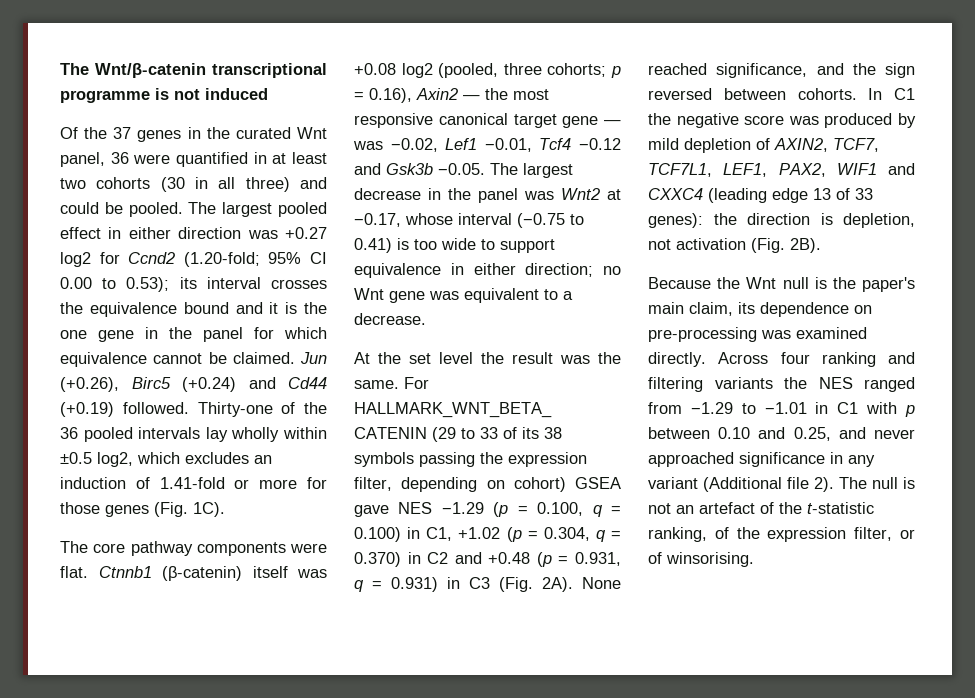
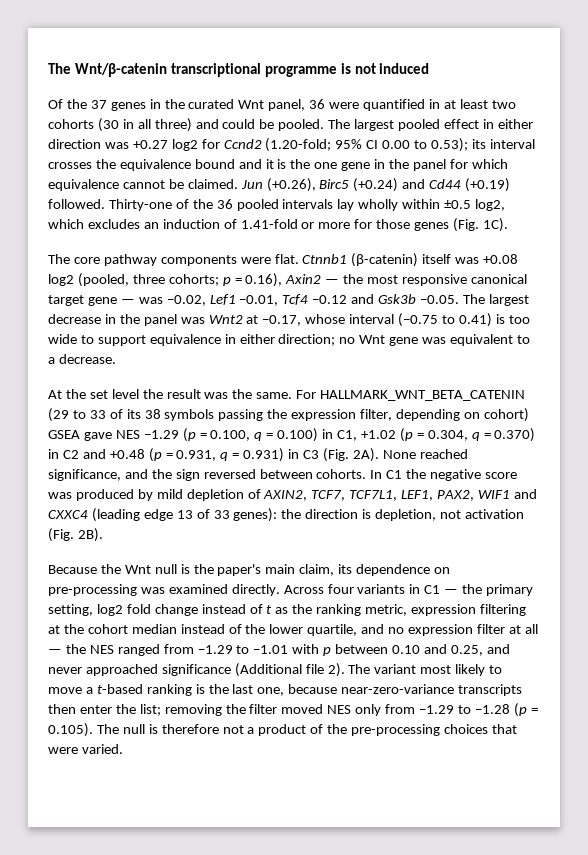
- Across four ranking and filtering variants the NES ranged from −1.29 to −1.01 in C1 with p between 0.10 and 0.25, and never approached significance in any variant (Additional file 2).
+ Across four variants in C1 — the primary setting, log2 fold change instead of t as the ranking metric, expression filtering at the cohort median instead of the lower quartile, and no expression filter at all — the NES ranged from −1.29 to −1.01 with p between 0.10 and 0.25, and never approached significance (Additional file 2).
- The null is not an artefact of the t-statistic ranking, of the expression filter, or of winsorising.
+ The variant most likely to move a t-based ranking is the last one, because near-zero-variance transcripts then enter the list; removing the filter moved NES only from −1.29 to −1.28 (p = 0.105). The null is therefore not a product of the pre-processing choices that were varied.

